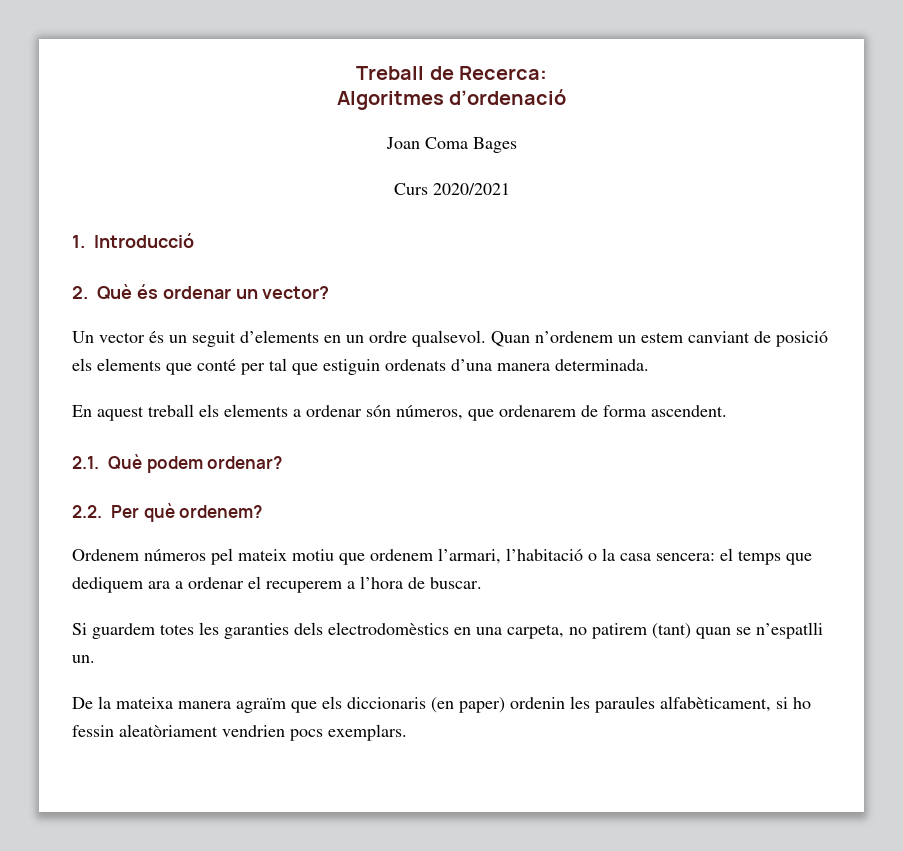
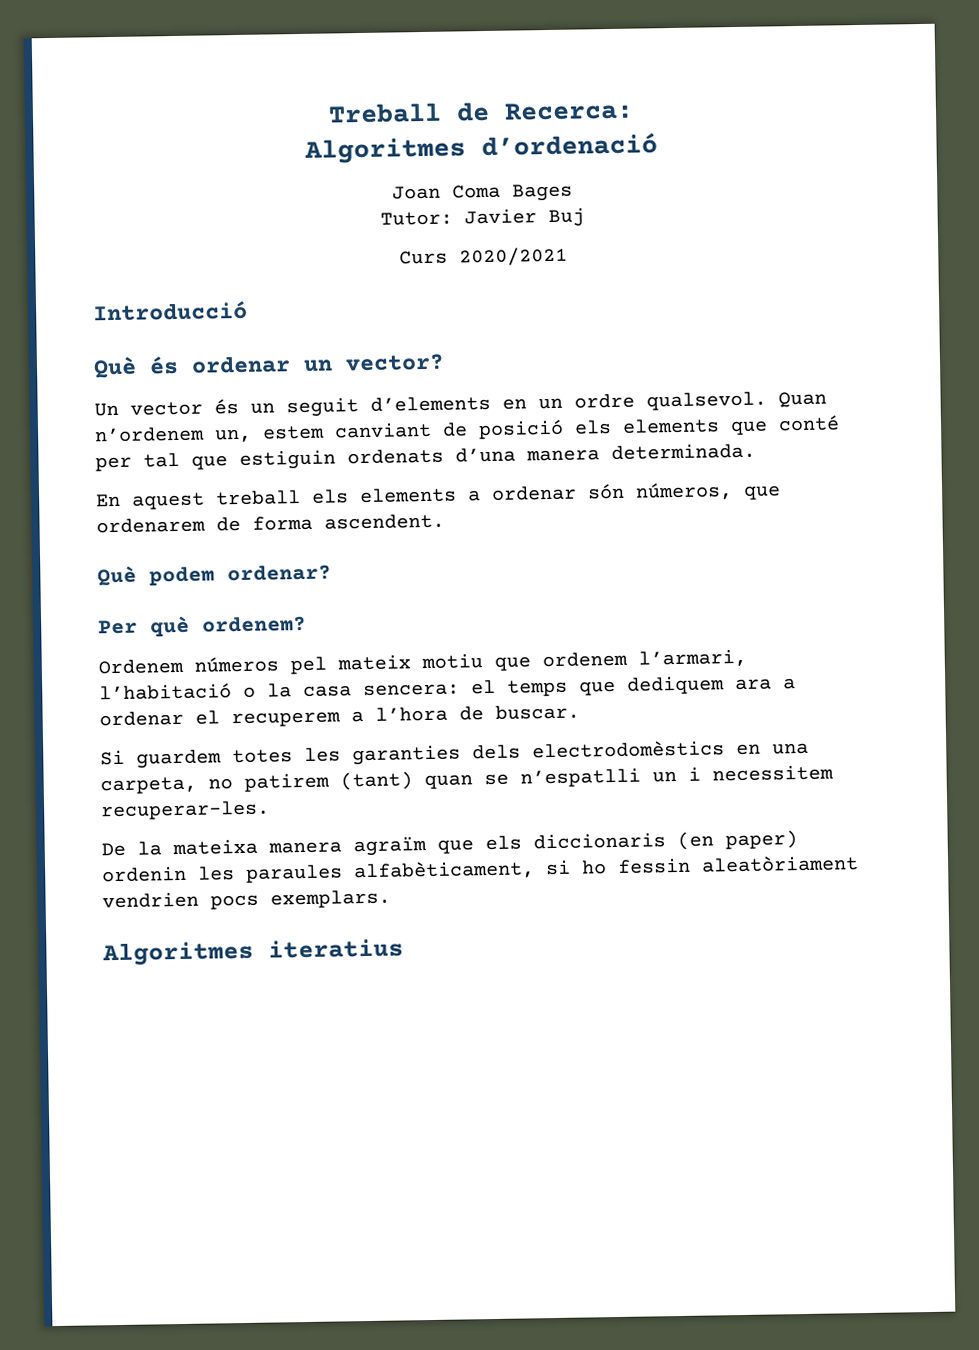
+ Tutor: Javier Buj
- 1. Introducció
+ Introducció
- 2. Què és ordenar un vector?
+ Què és ordenar un vector?
- Quan n’ordenem un estem canviant de posició els elements que conté per tal que estiguin ordenats d’una manera determinada.
+ Quan n’ordenem un, estem canviant de posició els elements que conté per tal que estiguin ordenats d’una manera determinada.
- 2.1. Què podem ordenar?
+ Què podem ordenar?
- 2.2. Per què ordenem?
+ Per què ordenem?
- Si guardem totes les garanties dels electrodomèstics en una carpeta, no patirem (tant) quan se n’espatlli un.
+ Si guardem totes les garanties dels electrodomèstics en una carpeta, no patirem (tant) quan se n’espatlli un i necessitem recuperar-les.
+ Algoritmes iteratius

